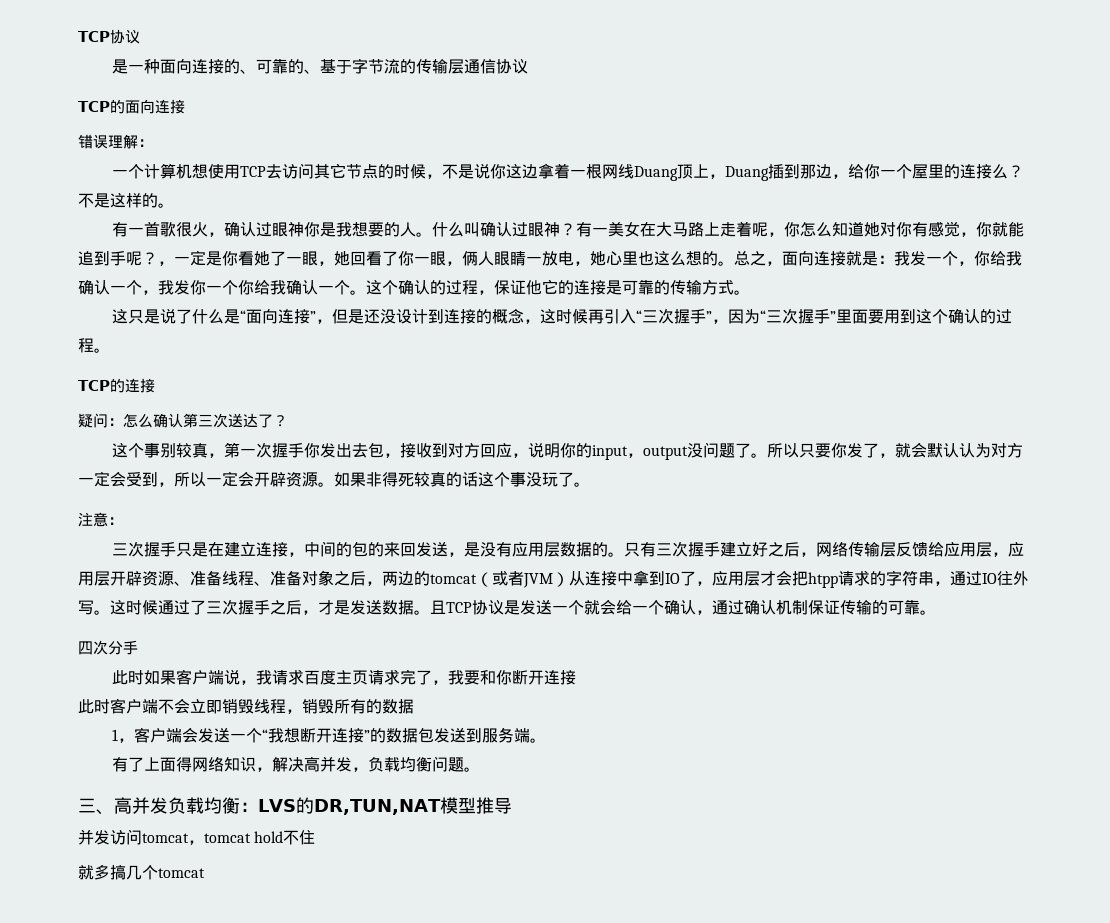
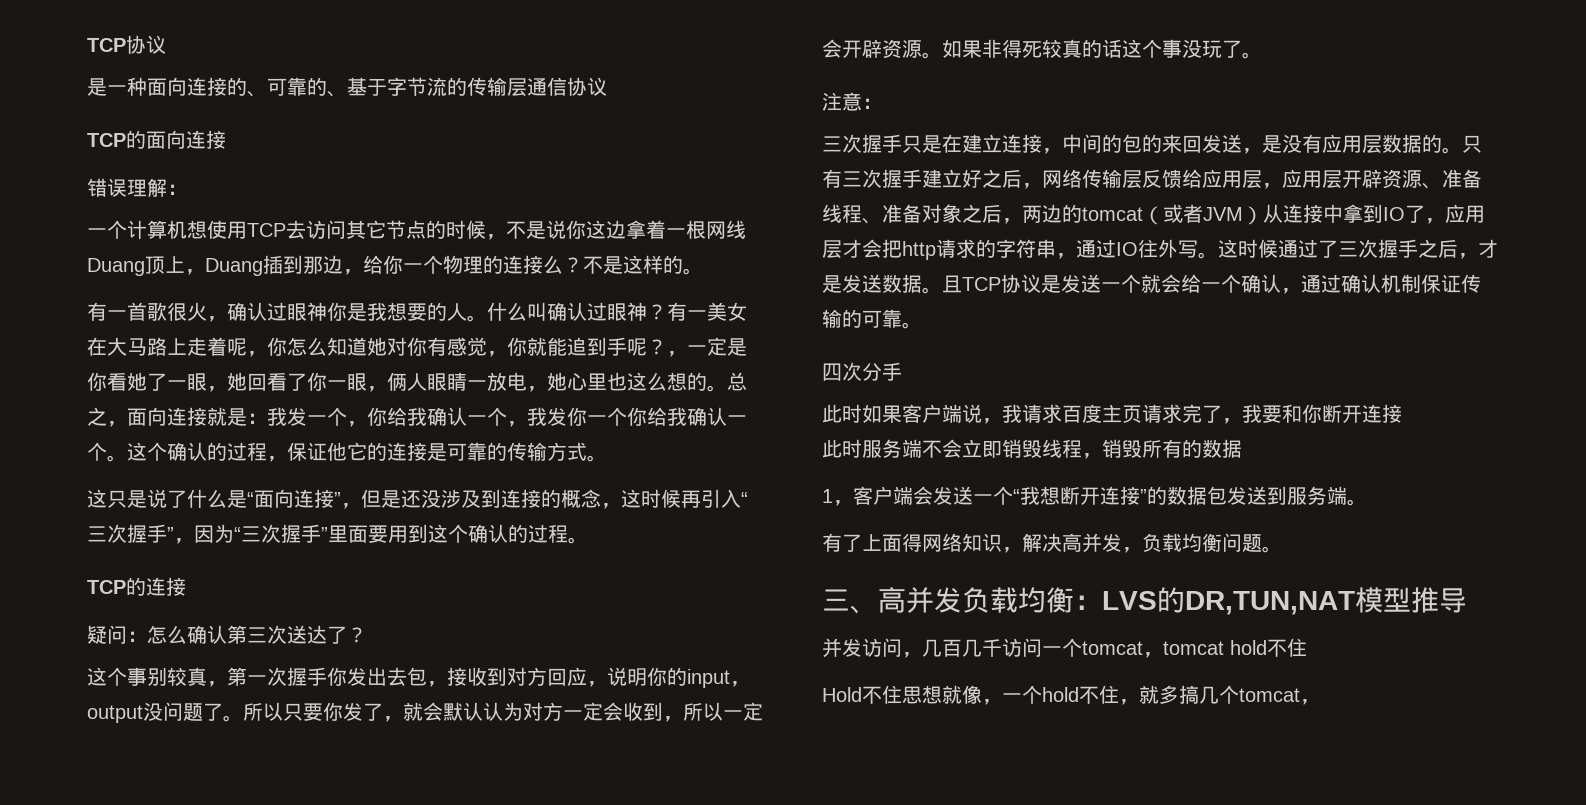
- 一个计算机想使用TCP去访问其它节点的时候，不是说你这边拿着一根网线Duang顶上，Duang插到那边，给你一个屋里的连接么？
+ 一个计算机想使用TCP去访问其它节点的时候，不是说你这边拿着一根网线Duang顶上，Duang插到那边，给你一个物理的连接么？
- 这只是说了什么是“面向连接”，但是还没设计到连接的概念，这时候再引入“三次握手”，因为“三次握手”里面要用到这个确认的过程。
+ 这只是说了什么是“面向连接”，但是还没涉及到连接的概念，这时候再引入“三次握手”，因为“三次握手”里面要用到这个确认的过程。
- 所以只要你发了，就会默认认为对方一定会受到，所以一定会开辟资源。
+ 所以只要你发了，就会默认认为对方一定会收到，所以一定会开辟资源。
- 只有三次握手建立好之后，网络传输层反馈给应用层，应用层开辟资源、准备线程、准备对象之后，两边的tomcat（或者JVM）从连接中拿到IO了，应用层才会把htpp请求的字符串，通过IO往外写。
+ 只有三次握手建立好之后，网络传输层反馈给应用层，应用层开辟资源、准备线程、准备对象之后，两边的tomcat（或者JVM）从连接中拿到IO了，应用层才会把http请求的字符串，通过IO往外写。
- 此时客户端不会立即销毁线程，销毁所有的数据
+ 此时服务端不会立即销毁线程，销毁所有的数据
- 并发访问tomcat，tomcat hold不住
+ 并发访问，几百几千访问一个tomcat，tomcat hold不住
- 就多搞几个tomcat
+ Hold不住思想就像，一个hold不住，就多搞几个tomcat，

